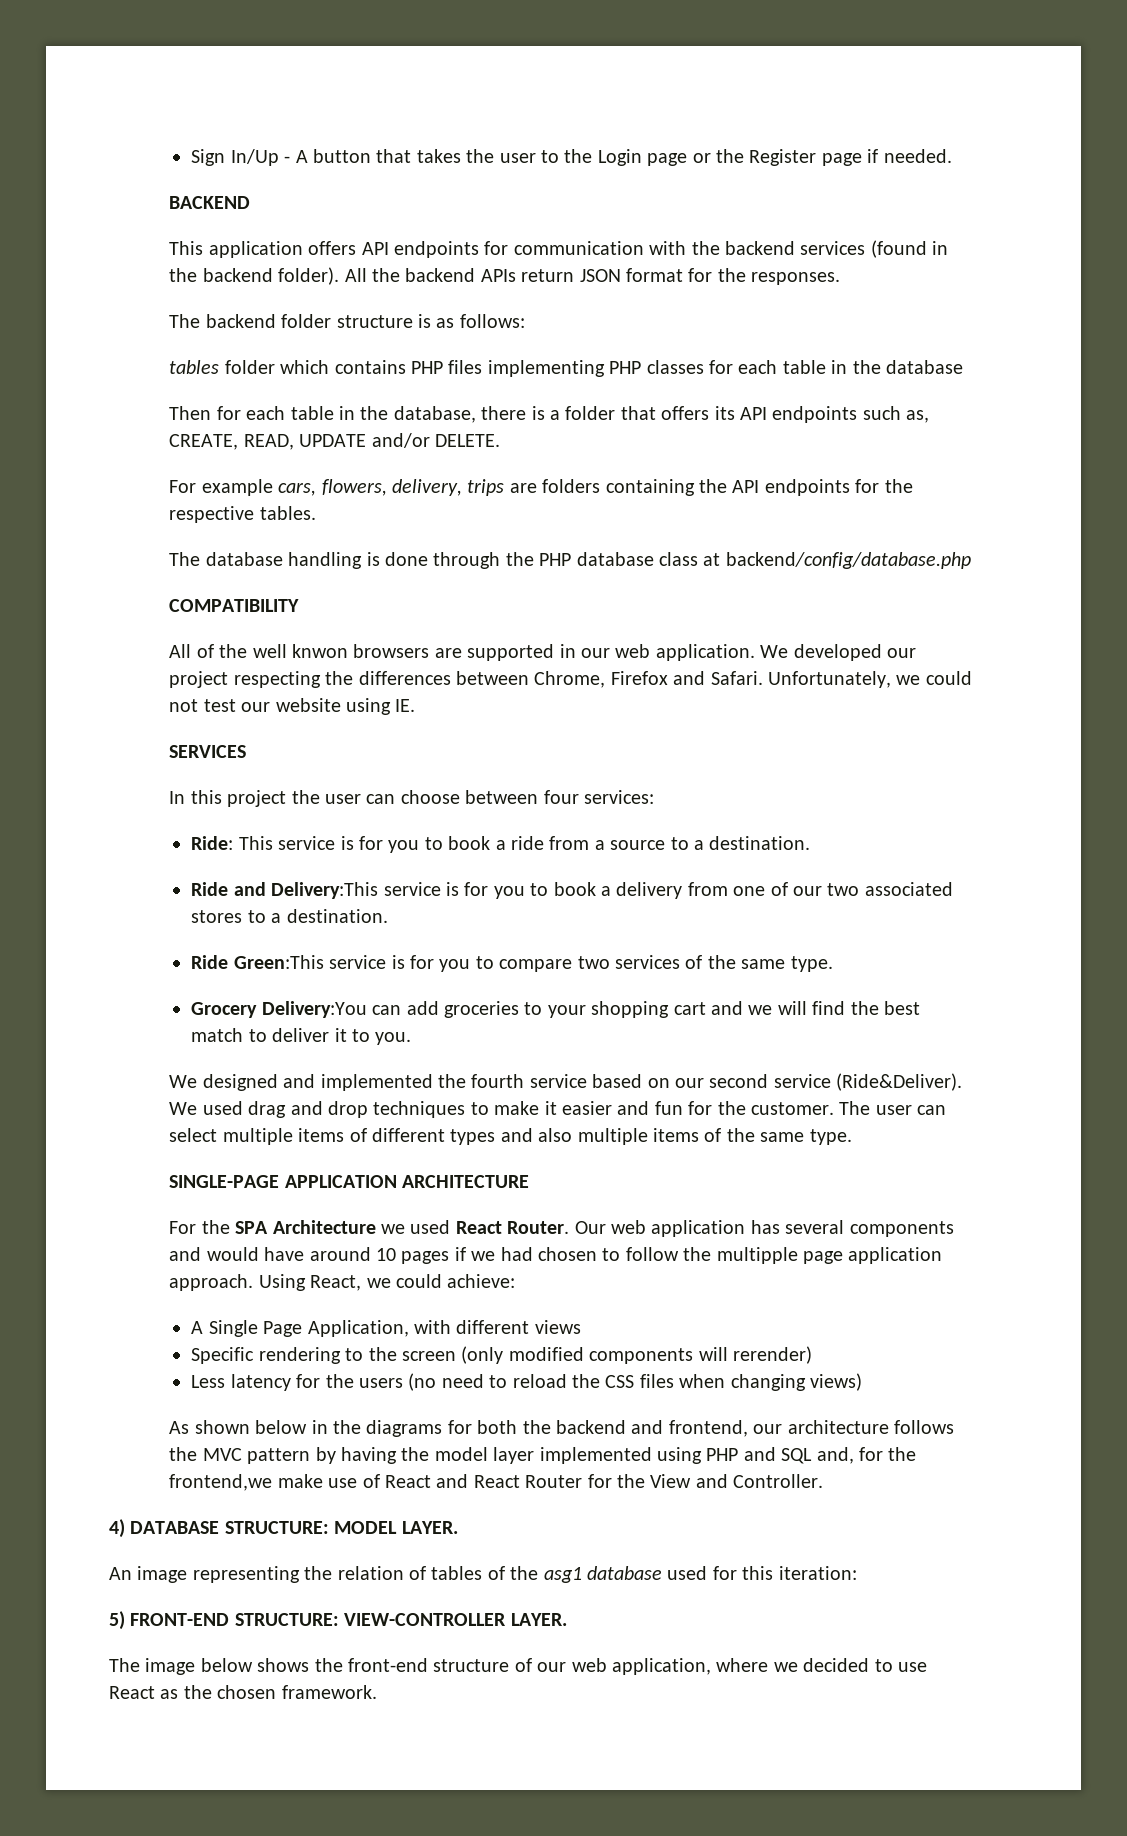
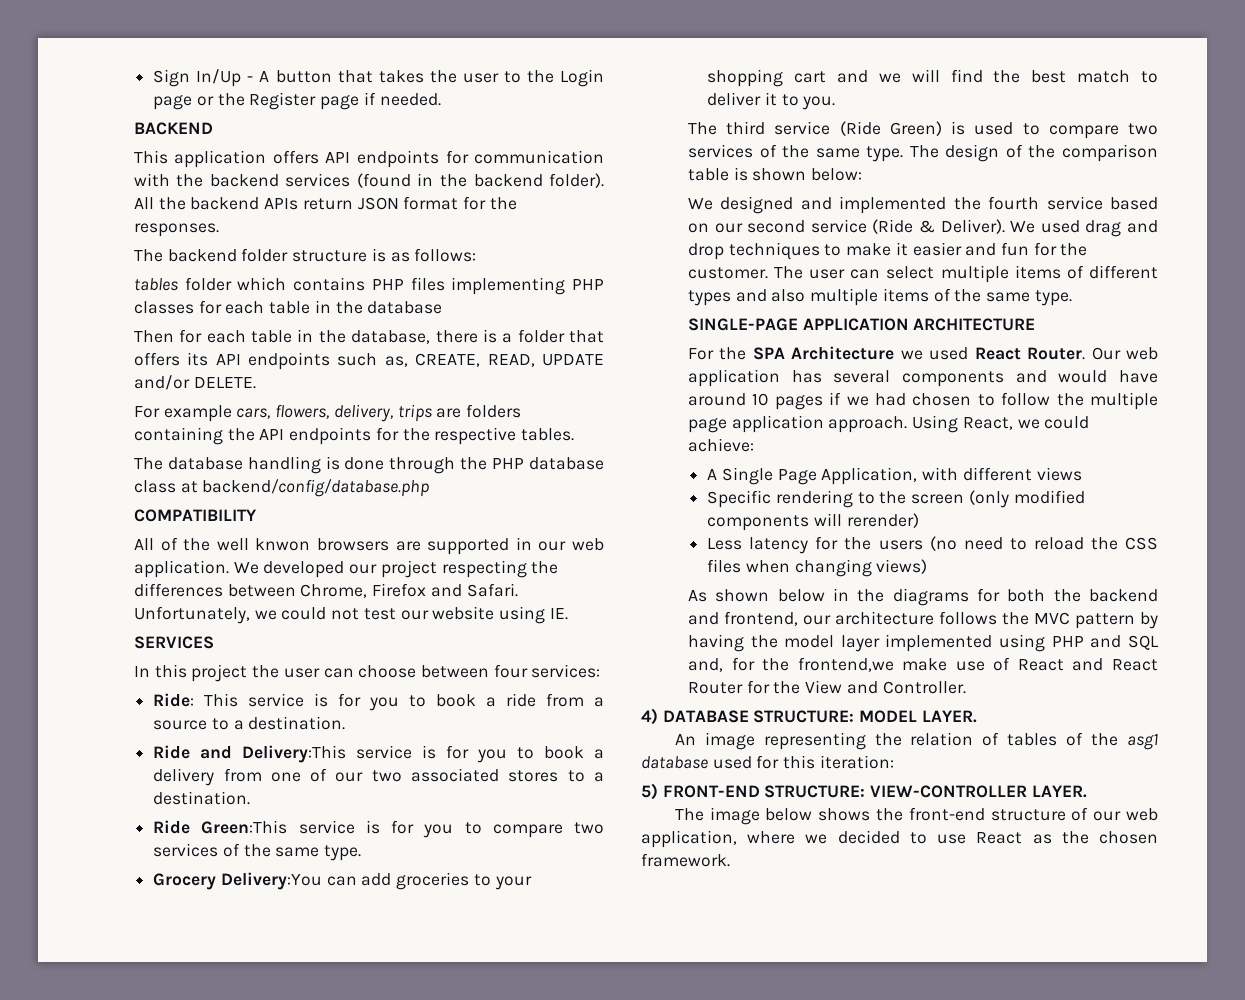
+ The third service (Ride Green) is used to compare two services of the same type. The design of the comparison table is shown below:
- We designed and implemented the fourth service based on our second service (Ride&Deliver).
+ We designed and implemented the fourth service based on our second service (Ride & Deliver).
- Our web application has several components and would have around 10 pages if we had chosen to follow the multipple page application approach.
+ Our web application has several components and would have around 10 pages if we had chosen to follow the multiple page application approach.

